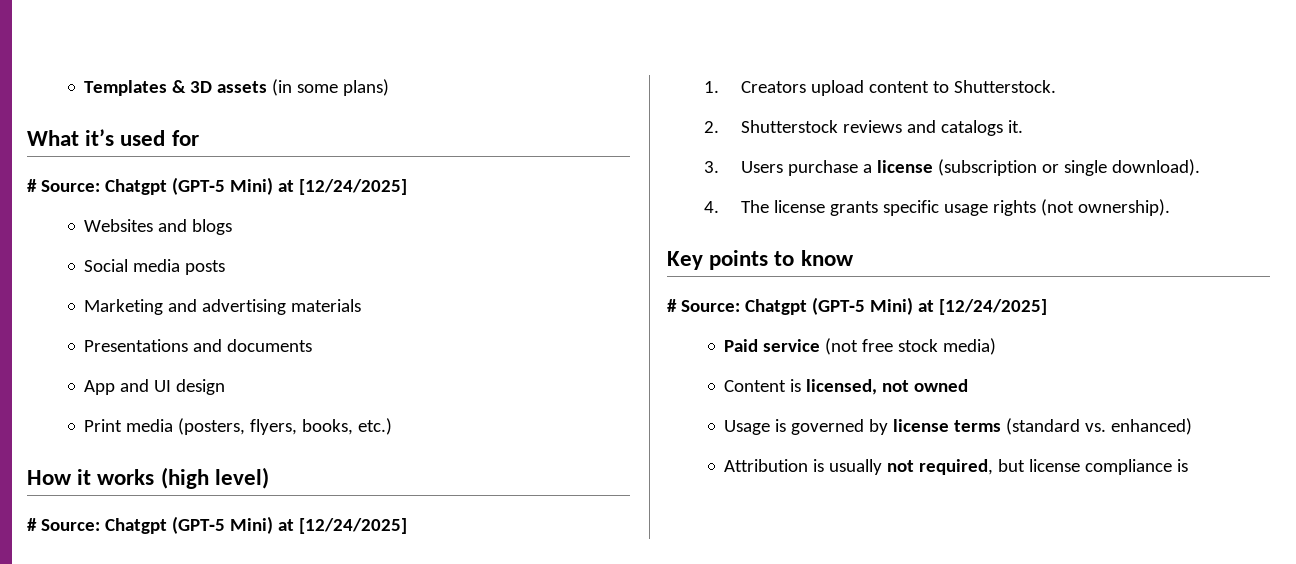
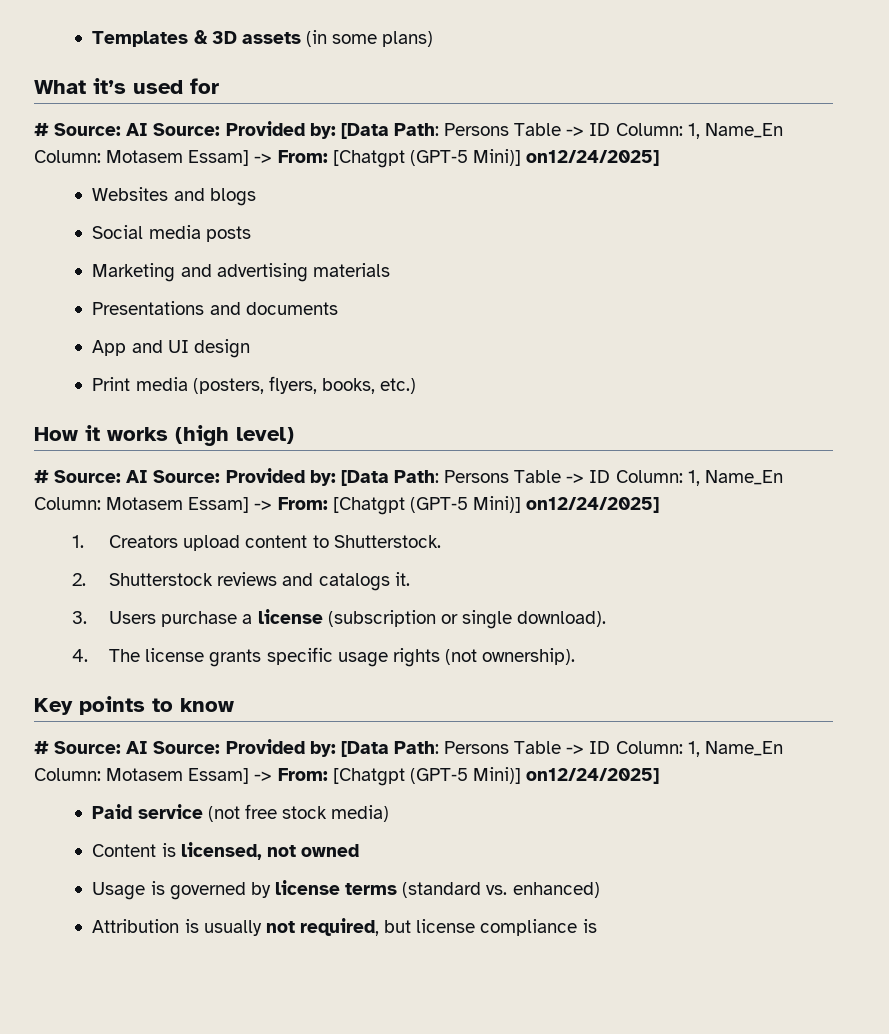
  What it’s used for
- # Source: Chatgpt (GPT‑5 Mini) at [12/24/2025]
+ # Source: AI Source: Provided by: [Data Path: Persons Table -> ID Column: 1, Name_En Column: Motasem Essam] -> From: [Chatgpt (GPT‑5 Mini)] on12/24/2025]
  How it works (high level)
- # Source: Chatgpt (GPT‑5 Mini) at [12/24/2025]
+ # Source: AI Source: Provided by: [Data Path: Persons Table -> ID Column: 1, Name_En Column: Motasem Essam] -> From: [Chatgpt (GPT‑5 Mini)] on12/24/2025]
  Key points to know
- # Source: Chatgpt (GPT‑5 Mini) at [12/24/2025]
+ # Source: AI Source: Provided by: [Data Path: Persons Table -> ID Column: 1, Name_En Column: Motasem Essam] -> From: [Chatgpt (GPT‑5 Mini)] on12/24/2025]

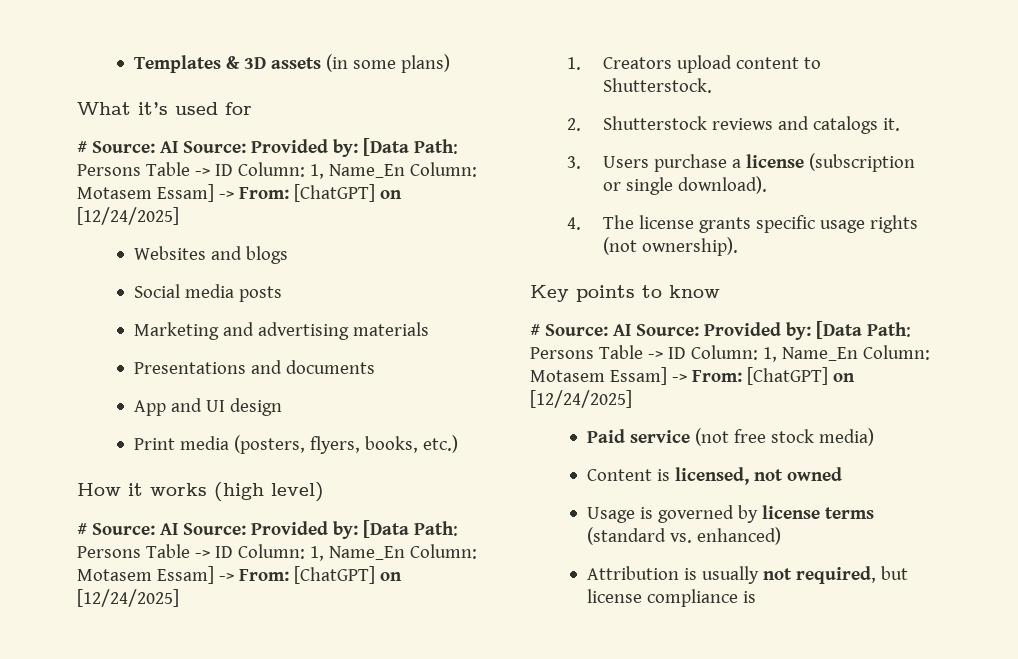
  What it’s used for
- # Source: AI Source: Provided by: [Data Path: Persons Table -> ID Column: 1, Name_En Column: Motasem Essam] -> From: [Chatgpt (GPT‑5 Mini)] on12/24/2025]
+ # Source: AI Source: Provided by: [Data Path: Persons Table -> ID Column: 1, Name_En Column: Motasem Essam] -> From: [ChatGPT] on [12/24/2025]
  How it works (high level)
- # Source: AI Source: Provided by: [Data Path: Persons Table -> ID Column: 1, Name_En Column: Motasem Essam] -> From: [Chatgpt (GPT‑5 Mini)] on12/24/2025]
+ # Source: AI Source: Provided by: [Data Path: Persons Table -> ID Column: 1, Name_En Column: Motasem Essam] -> From: [ChatGPT] on [12/24/2025]
  Key points to know
- # Source: AI Source: Provided by: [Data Path: Persons Table -> ID Column: 1, Name_En Column: Motasem Essam] -> From: [Chatgpt (GPT‑5 Mini)] on12/24/2025]
+ # Source: AI Source: Provided by: [Data Path: Persons Table -> ID Column: 1, Name_En Column: Motasem Essam] -> From: [ChatGPT] on [12/24/2025]

